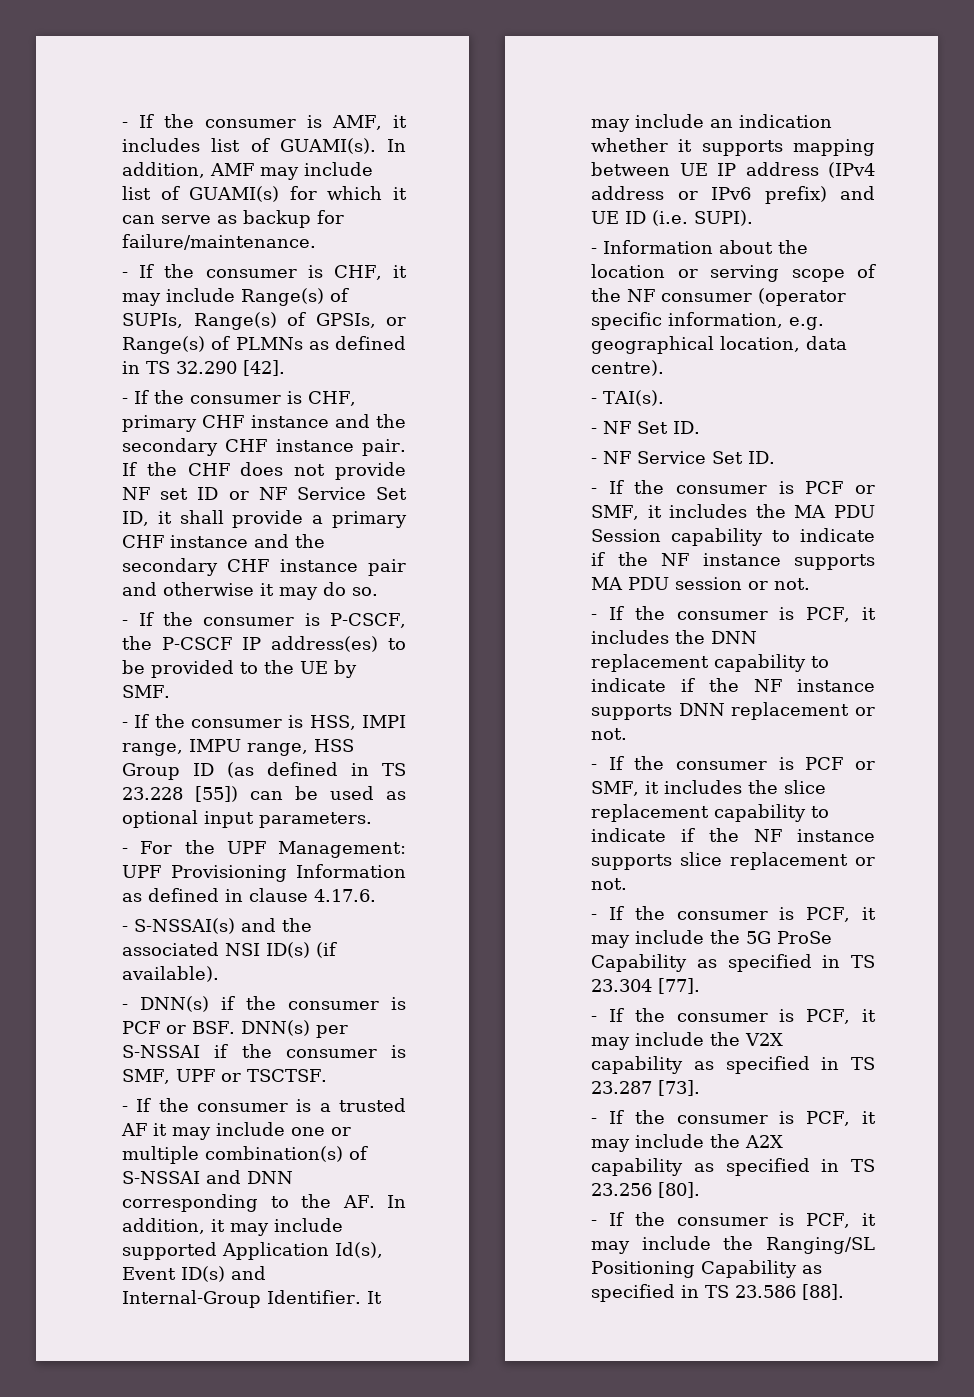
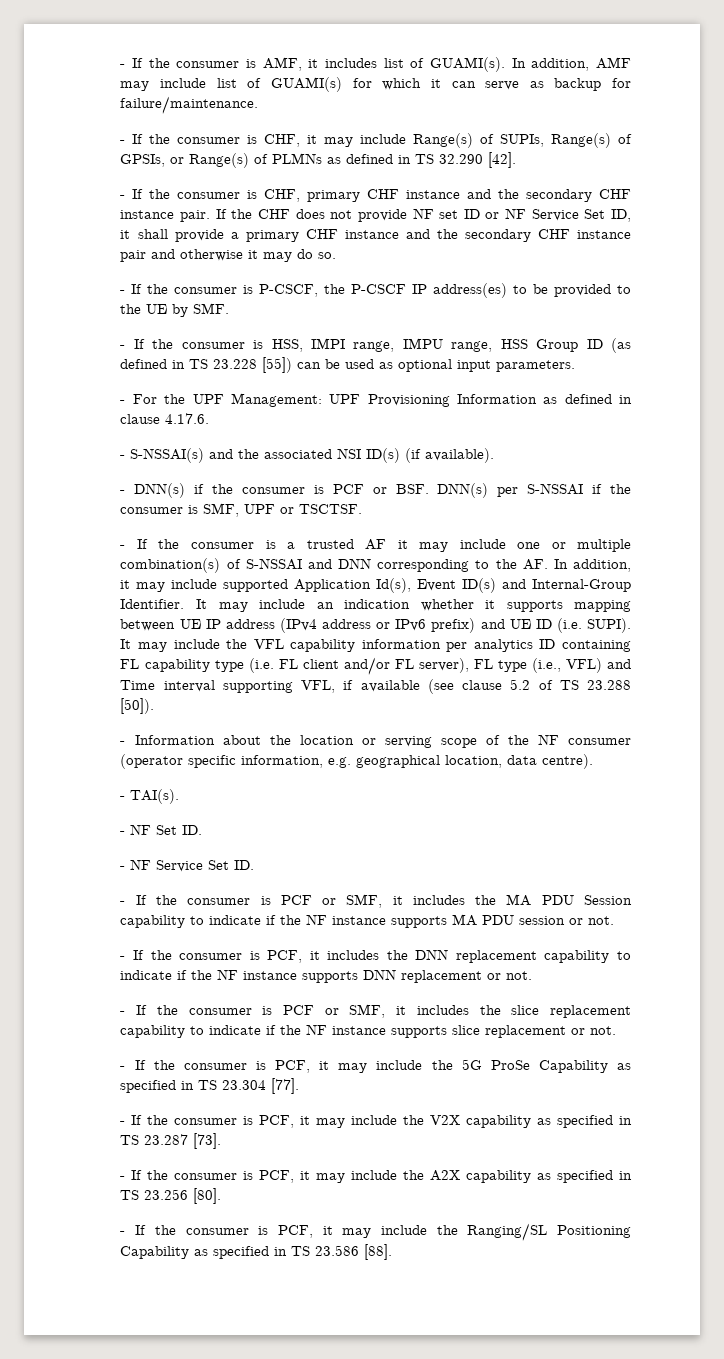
+ It may include the VFL capability information per analytics ID containing FL capability type (i.e. FL client and/or FL server), FL type (i.e., VFL) and Time interval supporting VFL, if available (see clause 5.2 of TS 23.288 [50]).

